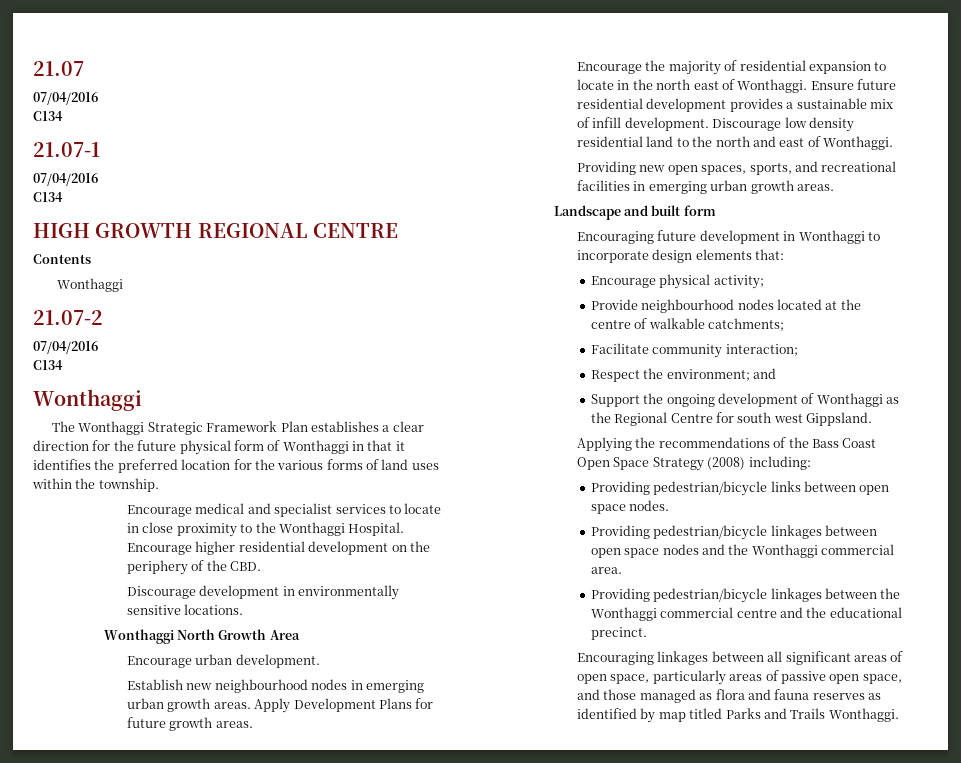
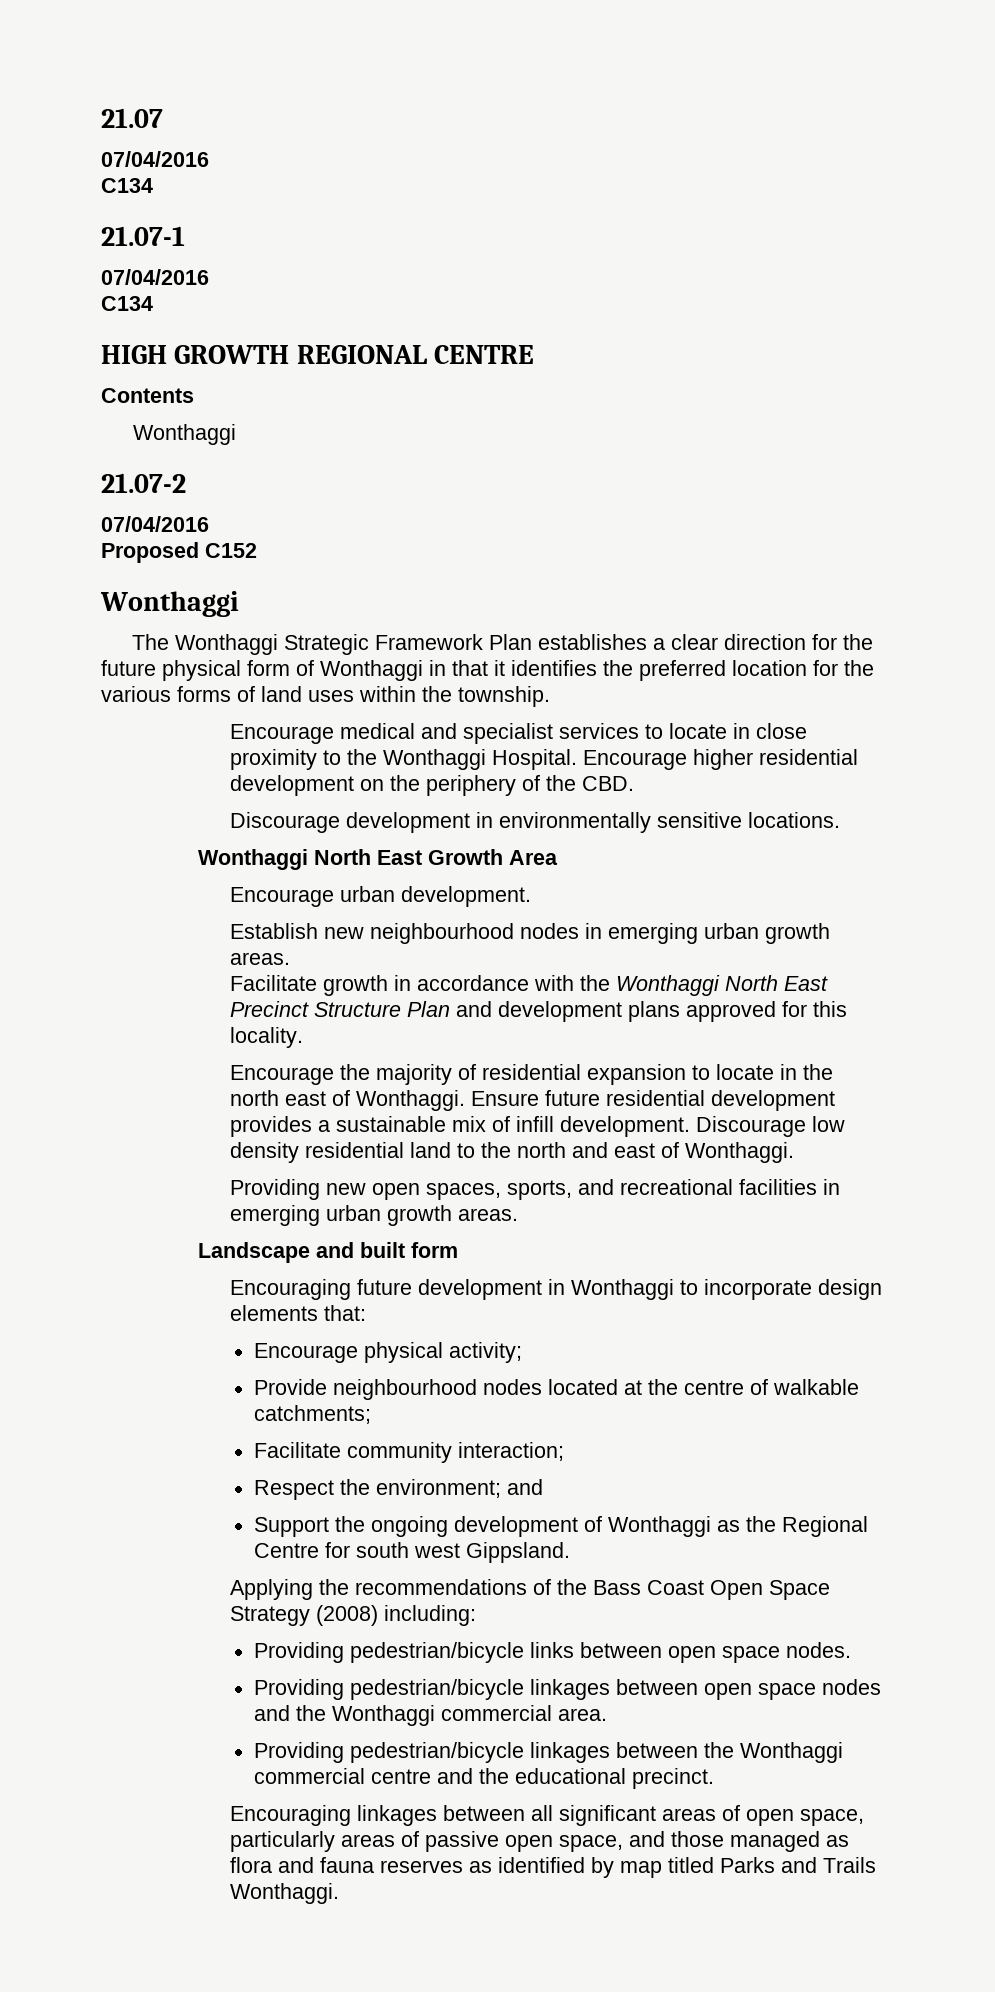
  21.07-2
  07/04/2016
- C134
+ Proposed C152
- Wonthaggi North Growth Area
+ Wonthaggi North East Growth Area
- Establish new neighbourhood nodes in emerging urban growth areas. Apply Development Plans for future growth areas.
+ Establish new neighbourhood nodes in emerging urban growth areas.
+ Facilitate growth in accordance with the Wonthaggi North East Precinct Structure Plan and development plans approved for this locality.

